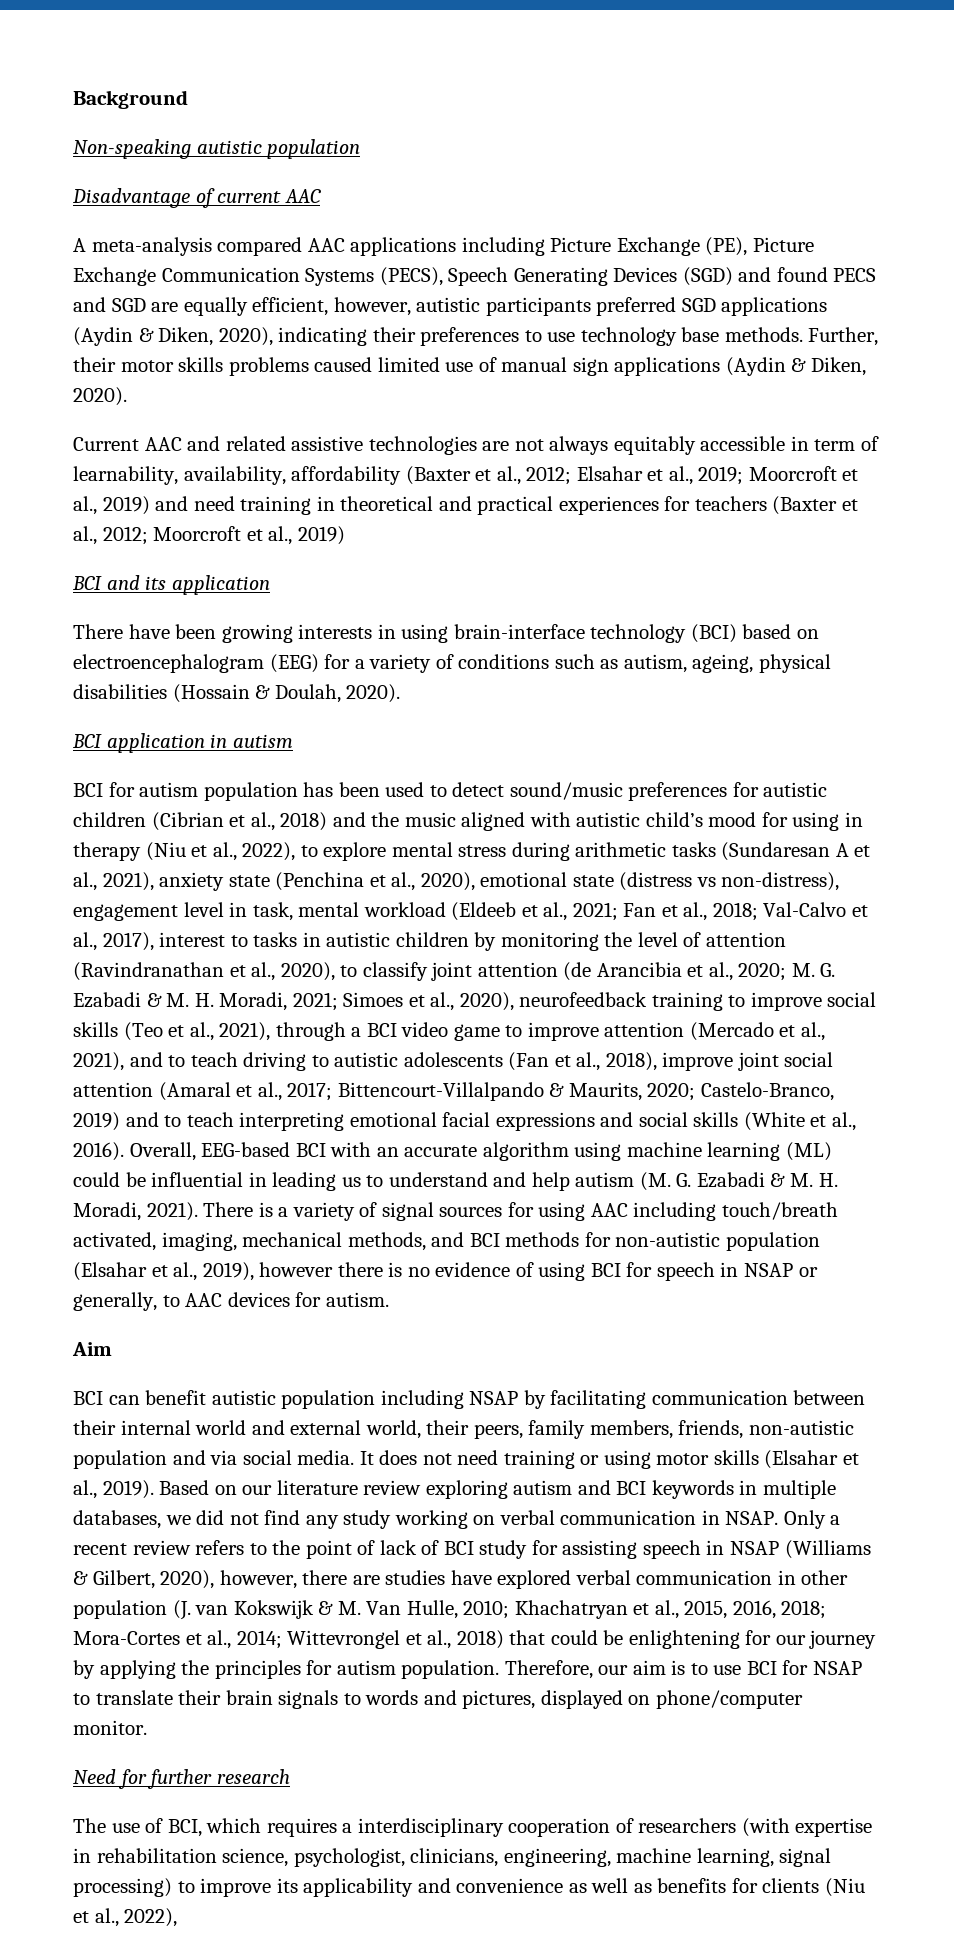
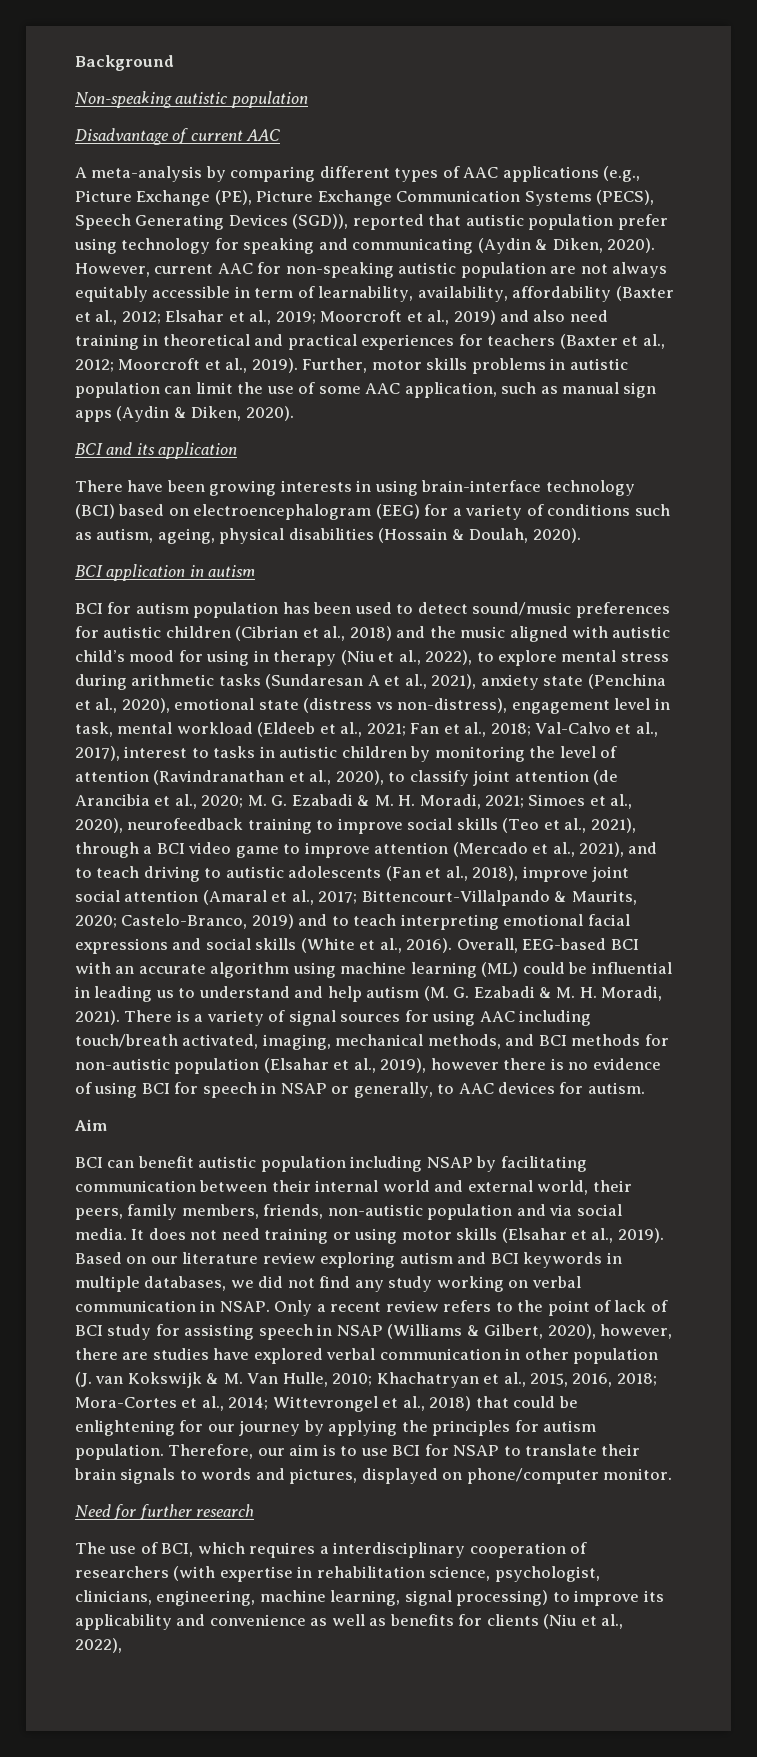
- A meta-analysis compared AAC applications including Picture Exchange (PE), Picture Exchange Communication Systems (PECS), Speech Generating Devices (SGD) and found PECS and SGD are equally efficient, however, autistic participants preferred SGD applications (Aydin & Diken, 2020), indicating their preferences to use technology base methods. Further, their motor skills problems caused limited use of manual sign applications (Aydin & Diken, 2020).
- Current AAC and related assistive technologies are not always equitably accessible in term of learnability, availability, affordability (Baxter et al., 2012; Elsahar et al., 2019; Moorcroft et al., 2019) and need training in theoretical and practical experiences for teachers (Baxter et al., 2012; Moorcroft et al., 2019)
+ A meta-analysis by comparing different types of AAC applications (e.g., Picture Exchange (PE), Picture Exchange Communication Systems (PECS), Speech Generating Devices (SGD)), reported that autistic population prefer using technology for speaking and communicating (Aydin & Diken, 2020). However, current AAC for non-speaking autistic population are not always equitably accessible in term of learnability, availability, affordability (Baxter et al., 2012; Elsahar et al., 2019; Moorcroft et al., 2019) and also need training in theoretical and practical experiences for teachers (Baxter et al., 2012; Moorcroft et al., 2019). Further, motor skills problems in autistic population can limit the use of some AAC application, such as manual sign apps (Aydin & Diken, 2020).

